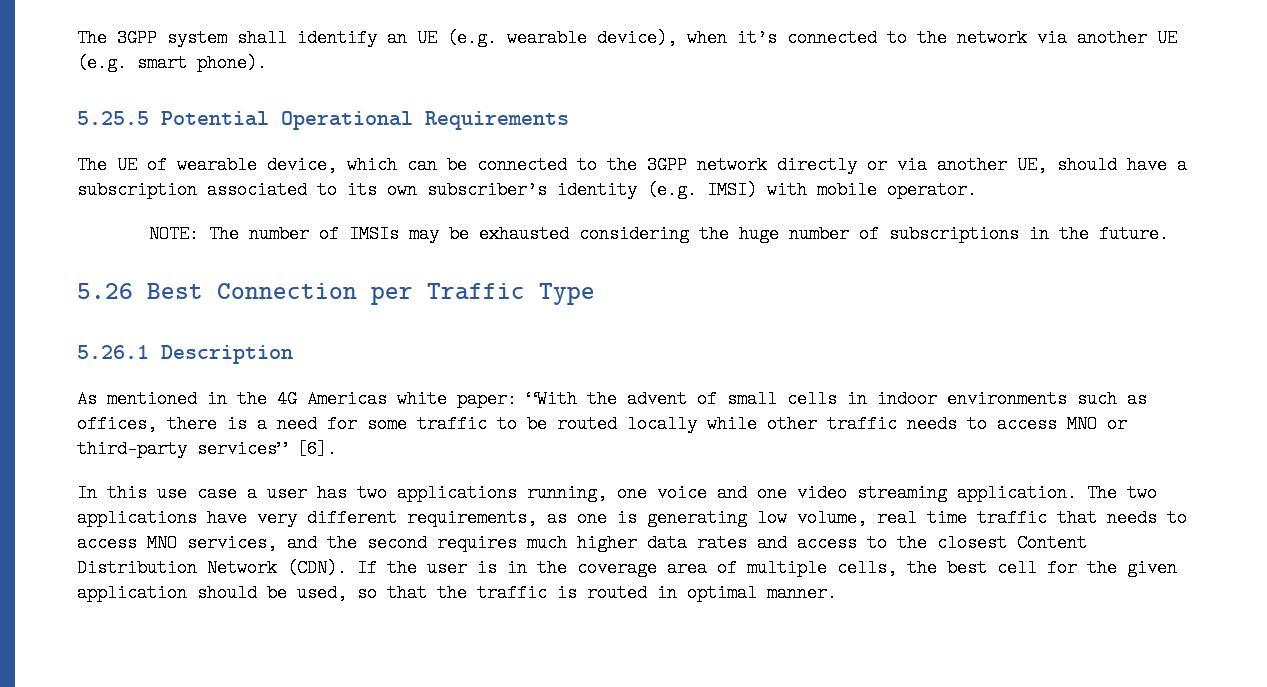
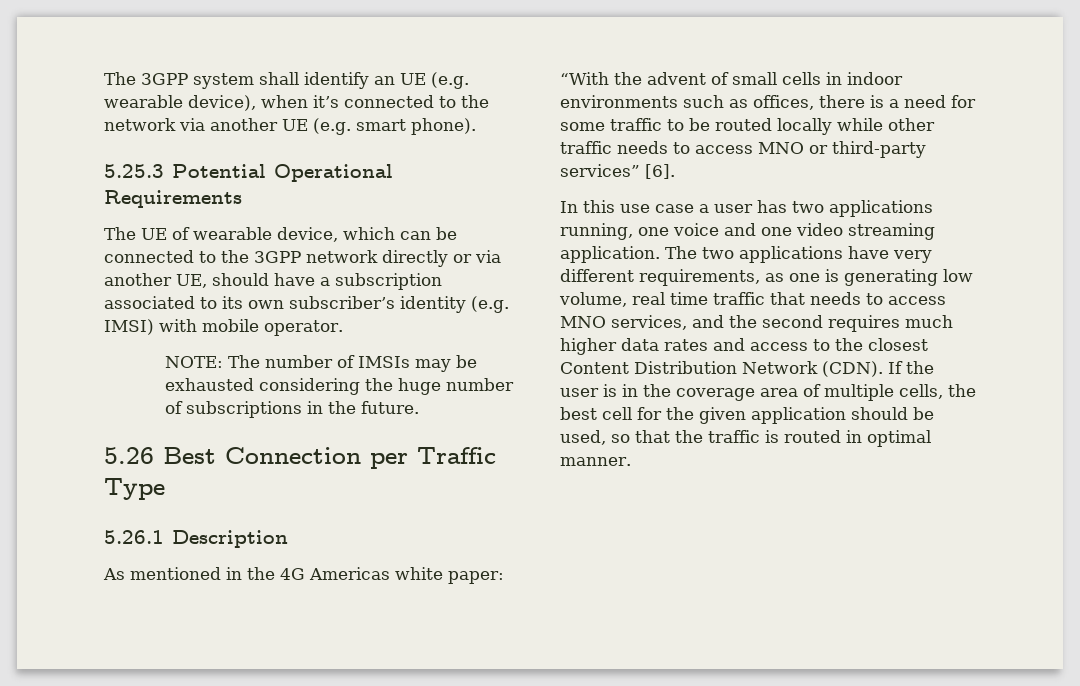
- 5.25.5 Potential Operational Requirements
+ 5.25.3 Potential Operational Requirements

